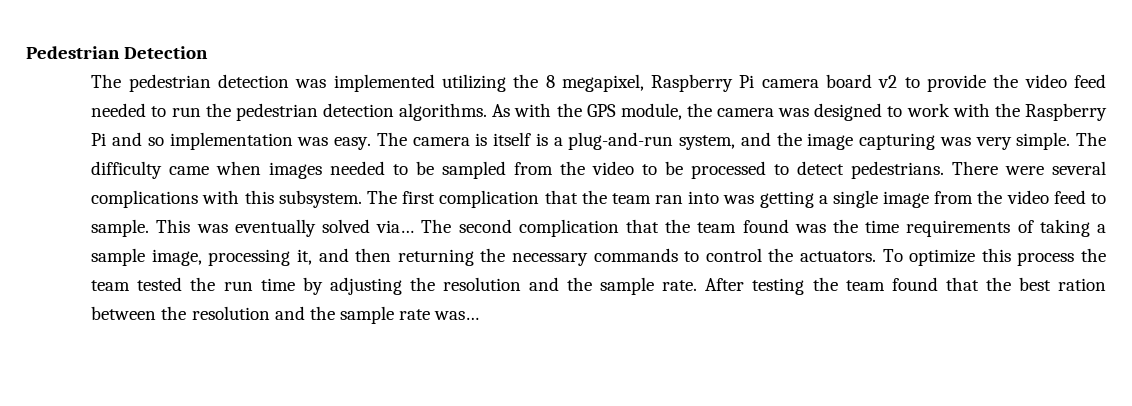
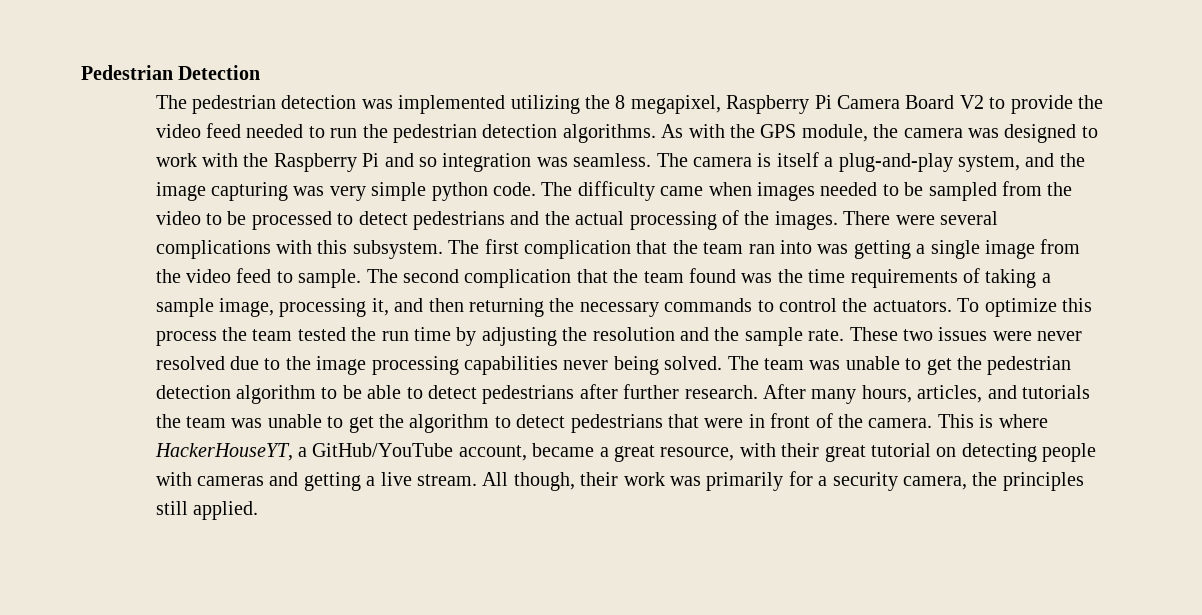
- The pedestrian detection was implemented utilizing the 8 megapixel, Raspberry Pi camera board v2 to provide the video feed needed to run the pedestrian detection algorithms.
+ The pedestrian detection was implemented utilizing the 8 megapixel, Raspberry Pi Camera Board V2 to provide the video feed needed to run the pedestrian detection algorithms.
- As with the GPS module, the camera was designed to work with the Raspberry Pi and so implementation was easy.
+ As with the GPS module, the camera was designed to work with the Raspberry Pi and so integration was seamless.
- The camera is itself is a plug-and-run system, and the image capturing was very simple.
+ The camera is itself a plug-and-play system, and the image capturing was very simple python code.
- The difficulty came when images needed to be sampled from the video to be processed to detect pedestrians.
+ The difficulty came when images needed to be sampled from the video to be processed to detect pedestrians and the actual processing of the images.
- This was eventually solved via…
- After testing the team found that the best ration between the resolution and the sample rate was…
+ These two issues were never resolved due to the image processing capabilities never being solved. The team was unable to get the pedestrian detection algorithm to be able to detect pedestrians after further research. After many hours, articles, and tutorials the team was unable to get the algorithm to detect pedestrians that were in front of the camera. This is where HackerHouseYT, a GitHub/YouTube account, became a great resource, with their great tutorial on detecting people with cameras and getting a live stream. All though, their work was primarily for a security camera, the principles still applied.

